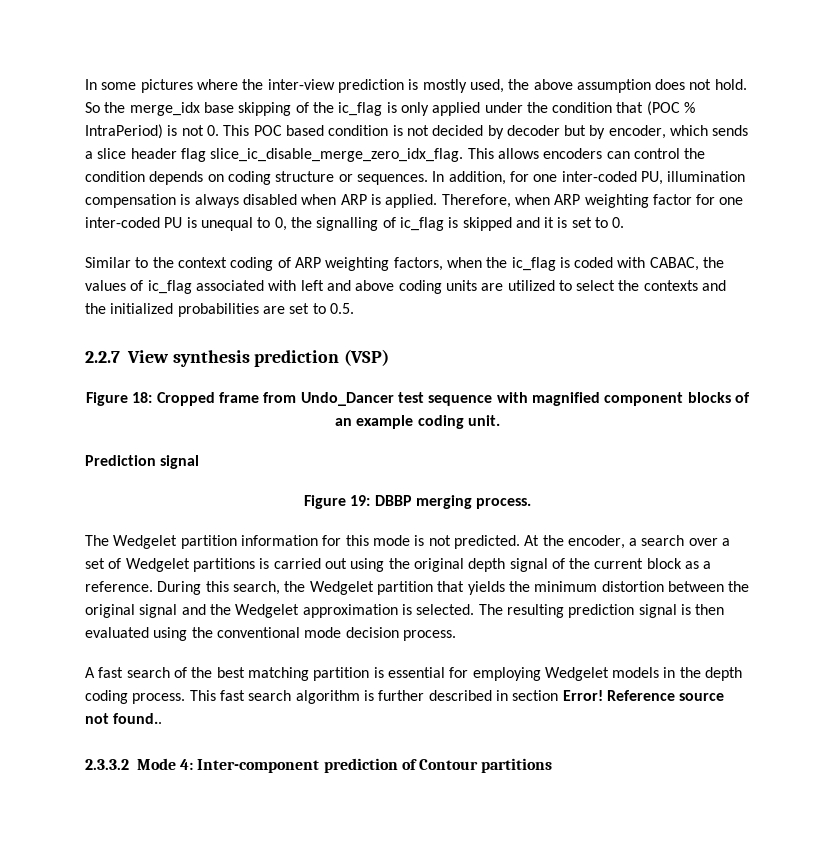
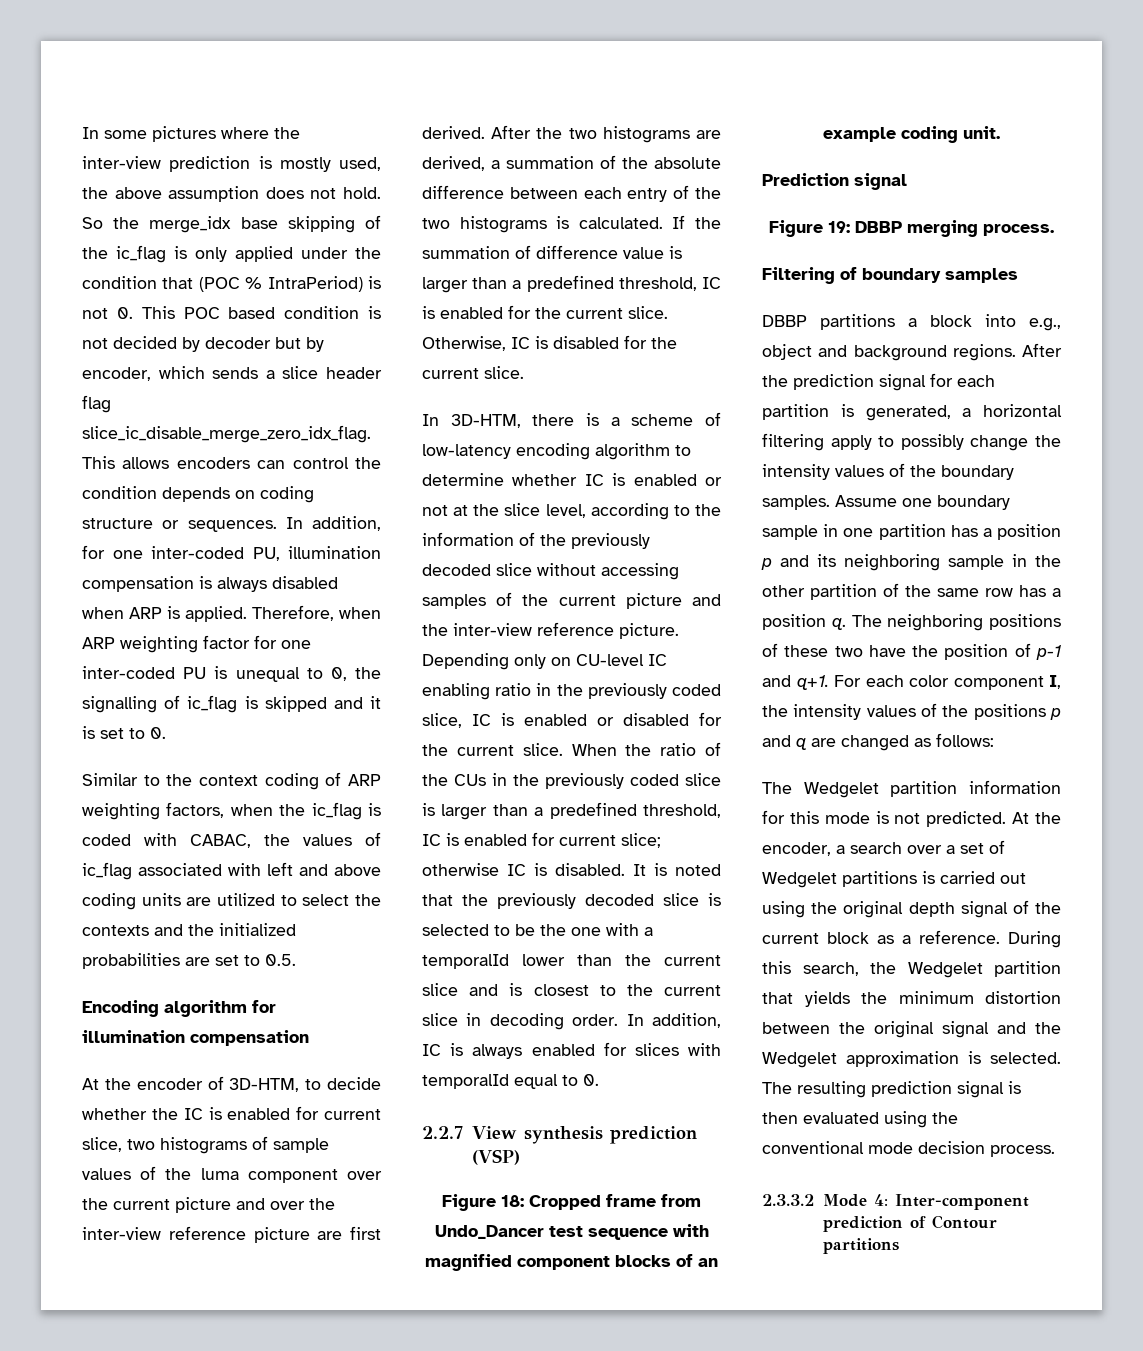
+ Encoding algorithm for illumination compensation
+ At the encoder of 3D-HTM, to decide whether the IC is enabled for current slice, two histograms of sample values of the luma component over the current picture and over the inter-view reference picture are first derived. After the two histograms are derived, a summation of the absolute difference between each entry of the two histograms is calculated. If the summation of difference value is larger than a predefined threshold, IC is enabled for the current slice. Otherwise, IC is disabled for the current slice.
+ In 3D-HTM, there is a scheme of low-latency encoding algorithm to determine whether IC is enabled or not at the slice level, according to the information of the previously decoded slice without accessing samples of the current picture and the inter-view reference picture. Depending only on CU-level IC enabling ratio in the previously coded slice, IC is enabled or disabled for the current slice. When the ratio of the CUs in the previously coded slice is larger than a predefined threshold, IC is enabled for current slice; otherwise IC is disabled. It is noted that the previously decoded slice is selected to be the one with a temporalId lower than the current slice and is closest to the current slice in decoding order. In addition, IC is always enabled for slices with temporalId equal to 0.
+ Filtering of boundary samples
+ DBBP partitions a block into e.g., object and background regions. After the prediction signal for each partition is generated, a horizontal filtering apply to possibly change the intensity values of the boundary samples. Assume one boundary sample in one partition has a position p and its neighboring sample in the other partition of the same row has a position q. The neighboring positions of these two have the position of p-1 and q+1. For each color component I, the intensity values of the positions p and q are changed as follows:
- A fast search of the best matching partition is essential for employing Wedgelet models in the depth coding process. This fast search algorithm is further described in section Error! Reference source not found..

